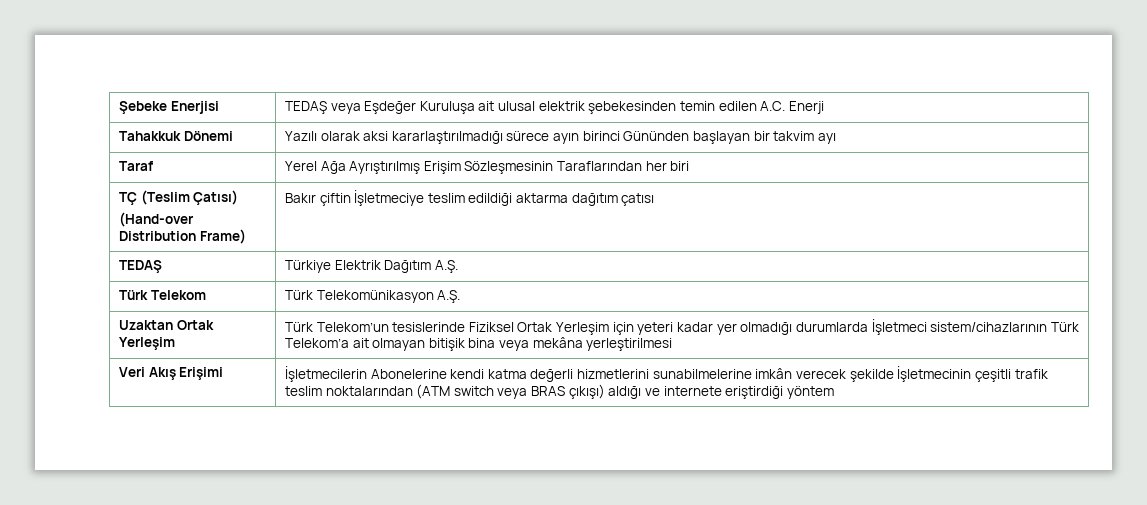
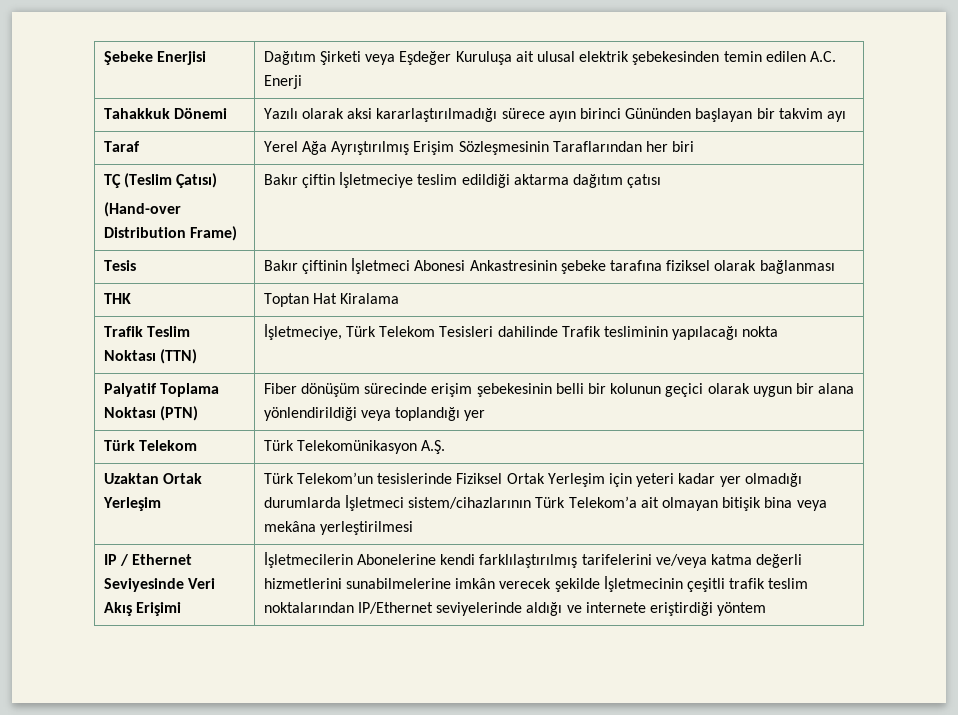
- Şebeke Enerjisi | TEDAŞ veya Eşdeğer Kuruluşa ait ulusal elektrik şebekesinden temin edilen A.C. Enerji
+ Şebeke Enerjisi | Dağıtım Şirketi veya Eşdeğer Kuruluşa ait ulusal elektrik şebekesinden temin edilen A.C. Enerji
- TEDAŞ | Türkiye Elektrik Dağıtım A.Ş.
+ Tesis | Bakır çiftinin İşletmeci Abonesi Ankastresinin şebeke tarafına fiziksel olarak bağlanması
+ THK | Toptan Hat Kiralama
+ Trafik Teslim Noktası (TTN) | İşletmeciye, Türk Telekom Tesisleri dahilinde Trafik tesliminin yapılacağı nokta
+ Palyatif Toplama Noktası (PTN) | Fiber dönüşüm sürecinde erişim şebekesinin belli bir kolunun geçici olarak uygun bir alana yönlendirildiği veya toplandığı yer
- Veri Akış Erişimi | İşletmecilerin Abonelerine kendi katma değerli hizmetlerini sunabilmelerine imkân verecek şekilde İşletmecinin çeşitli trafik teslim noktalarından (ATM switch veya BRAS çıkışı) aldığı ve internete eriştirdiği yöntem
+ IP / Ethernet Seviyesinde Veri Akış Erişimi | İşletmecilerin Abonelerine kendi farklılaştırılmış tarifelerini ve/veya katma değerli hizmetlerini sunabilmelerine imkân verecek şekilde İşletmecinin çeşitli trafik teslim noktalarından IP/Ethernet seviyelerinde aldığı ve internete eriştirdiği yöntem

